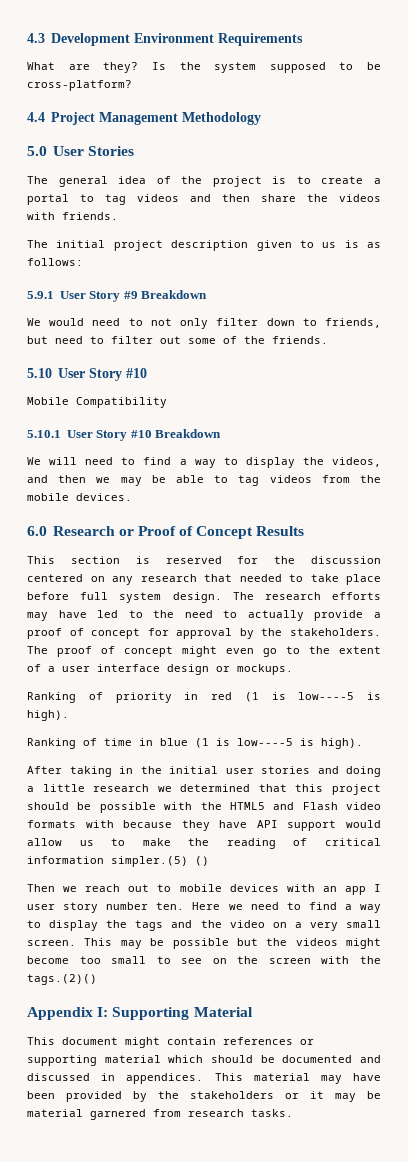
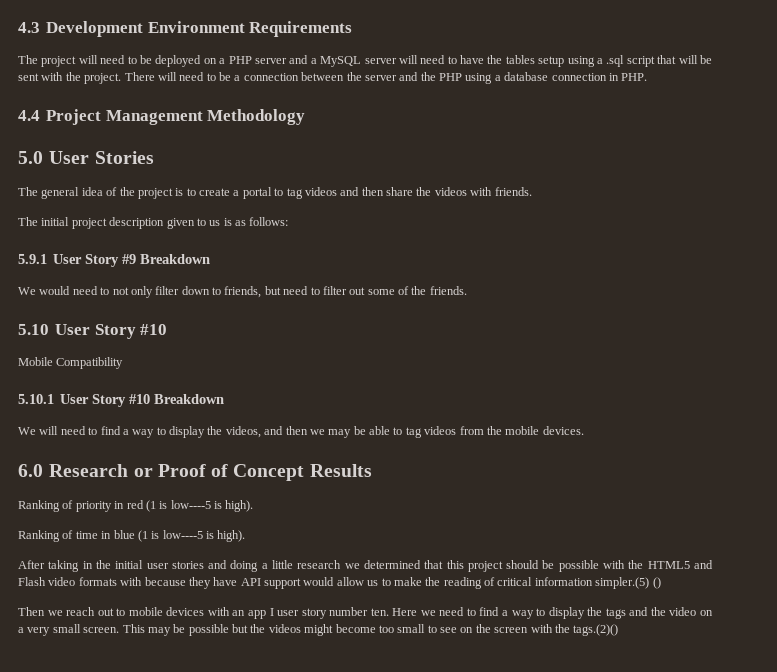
- What are they? Is the system supposed to be cross-platform?
+ The project will need to be deployed on a PHP server and a MySQL server will need to have the tables setup using a .sql script that will be sent with the project. There will need to be a connection between the server and the PHP using a database connection in PHP.
- This section is reserved for the discussion centered on any research that needed to take place before full system design. The research efforts may have led to the need to actually provide a proof of concept for approval by the stakeholders. The proof of concept might even go to the extent of a user interface design or mockups.
- Appendix I: Supporting Material
- This document might contain references or supporting material which should be documented and discussed in appendices. This material may have been provided by the stakeholders or it may be material garnered from research tasks.

